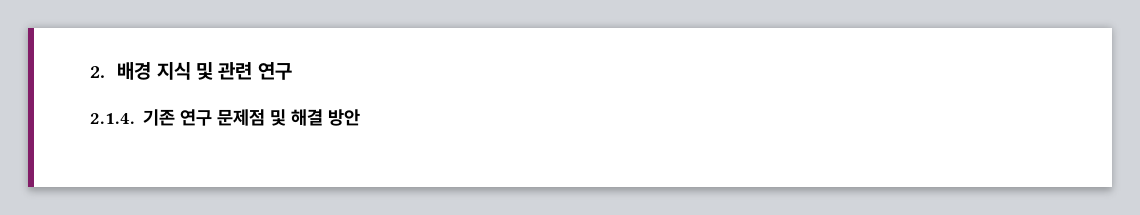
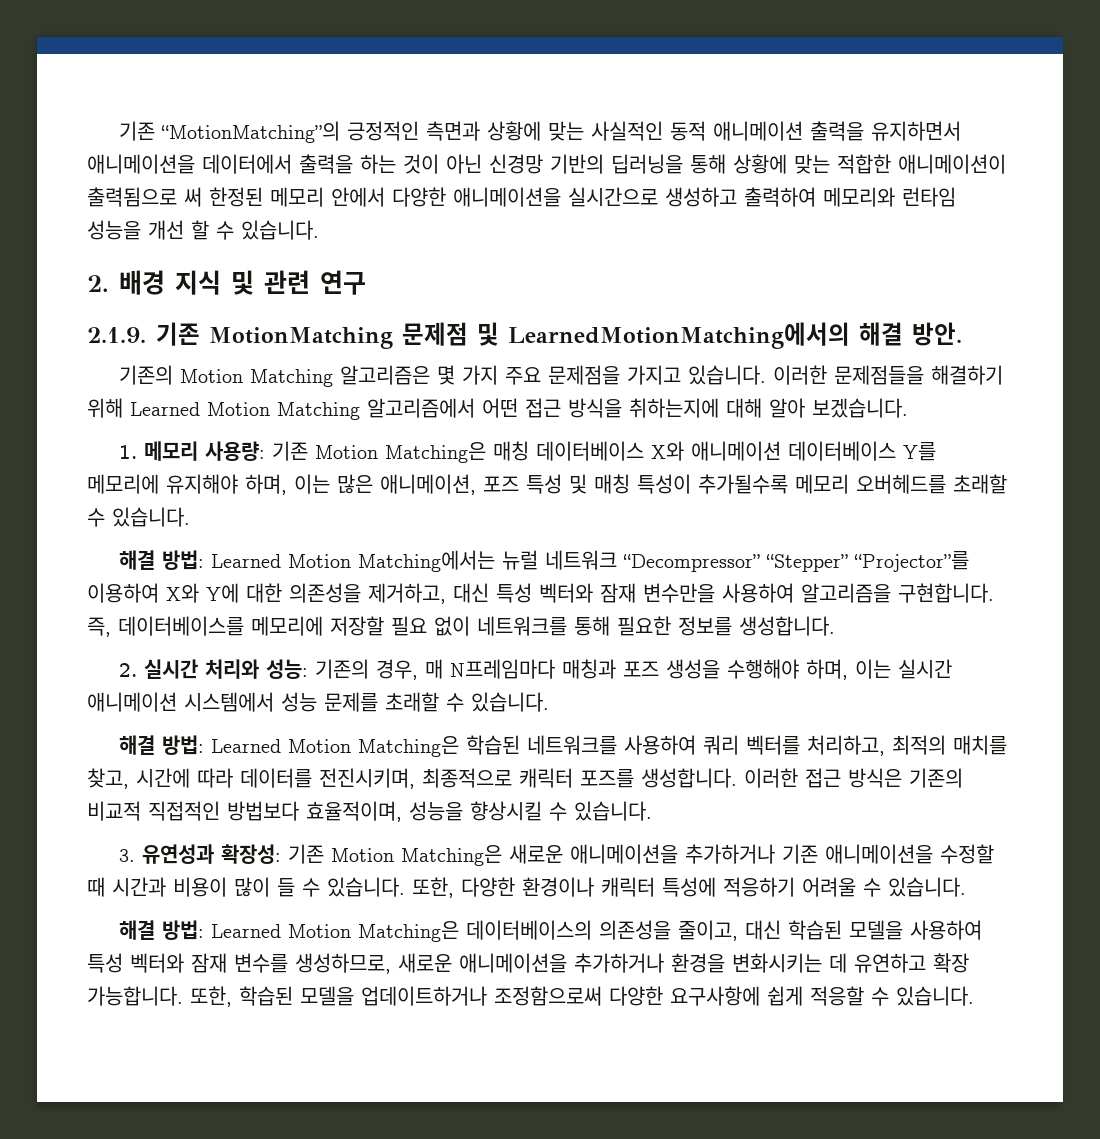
+ 기존 “MotionMatching”의 긍정적인 측면과 상황에 맞는 사실적인 동적 애니메이션 출력을 유지하면서 애니메이션을 데이터에서 출력을 하는 것이 아닌 신경망 기반의 딥러닝을 통해 상황에 맞는 적합한 애니메이션이 출력됨으로 써 한정된 메모리 안에서 다양한 애니메이션을 실시간으로 생성하고 출력하여 메모리와 런타임 성능을 개선 할 수 있습니다.
- 2.1.4. 기존 연구 문제점 및 해결 방안
+ 2.1.9. 기존 MotionMatching 문제점 및 LearnedMotionMatching에서의 해결 방안.
+ 기존의 Motion Matching 알고리즘은 몇 가지 주요 문제점을 가지고 있습니다. 이러한 문제점들을 해결하기 위해 Learned Motion Matching 알고리즘에서 어떤 접근 방식을 취하는지에 대해 알아 보겠습니다.
+ 1. 메모리 사용량: 기존 Motion Matching은 매칭 데이터베이스 X와 애니메이션 데이터베이스 Y를 메모리에 유지해야 하며, 이는 많은 애니메이션, 포즈 특성 및 매칭 특성이 추가될수록 메모리 오버헤드를 초래할 수 있습니다.
+ 해결 방법: Learned Motion Matching에서는 뉴럴 네트워크 “Decompressor” “Stepper” “Projector”를 이용하여 X와 Y에 대한 의존성을 제거하고, 대신 특성 벡터와 잠재 변수만을 사용하여 알고리즘을 구현합니다. 즉, 데이터베이스를 메모리에 저장할 필요 없이 네트워크를 통해 필요한 정보를 생성합니다.
+ 2. 실시간 처리와 성능: 기존의 경우, 매 N프레임마다 매칭과 포즈 생성을 수행해야 하며, 이는 실시간 애니메이션 시스템에서 성능 문제를 초래할 수 있습니다.
+ 해결 방법: Learned Motion Matching은 학습된 네트워크를 사용하여 쿼리 벡터를 처리하고, 최적의 매치를 찾고, 시간에 따라 데이터를 전진시키며, 최종적으로 캐릭터 포즈를 생성합니다. 이러한 접근 방식은 기존의 비교적 직접적인 방법보다 효율적이며, 성능을 향상시킬 수 있습니다.
+ 3. 유연성과 확장성: 기존 Motion Matching은 새로운 애니메이션을 추가하거나 기존 애니메이션을 수정할 때 시간과 비용이 많이 들 수 있습니다. 또한, 다양한 환경이나 캐릭터 특성에 적응하기 어려울 수 있습니다.
+ 해결 방법: Learned Motion Matching은 데이터베이스의 의존성을 줄이고, 대신 학습된 모델을 사용하여 특성 벡터와 잠재 변수를 생성하므로, 새로운 애니메이션을 추가하거나 환경을 변화시키는 데 유연하고 확장 가능합니다. 또한, 학습된 모델을 업데이트하거나 조정함으로써 다양한 요구사항에 쉽게 적응할 수 있습니다.

